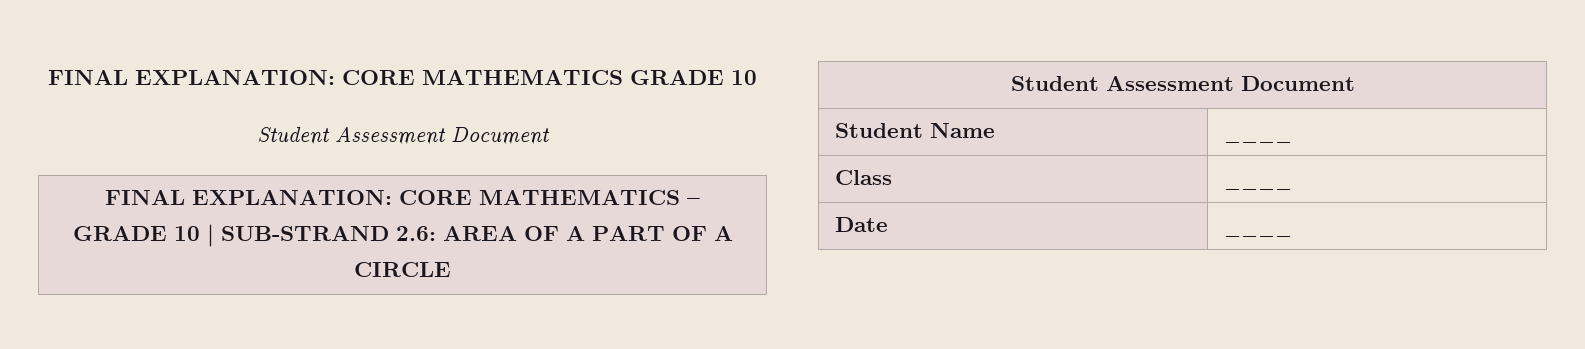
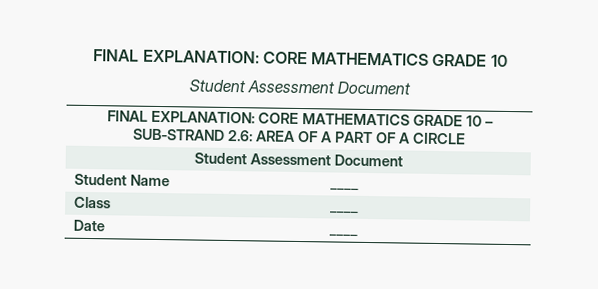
- FINAL EXPLANATION: CORE MATHEMATICS – GRADE 10 | SUB-STRAND 2.6: AREA OF A PART OF A CIRCLE
+ FINAL EXPLANATION: CORE MATHEMATICS GRADE 10 – SUB-STRAND 2.6: AREA OF A PART OF A CIRCLE

